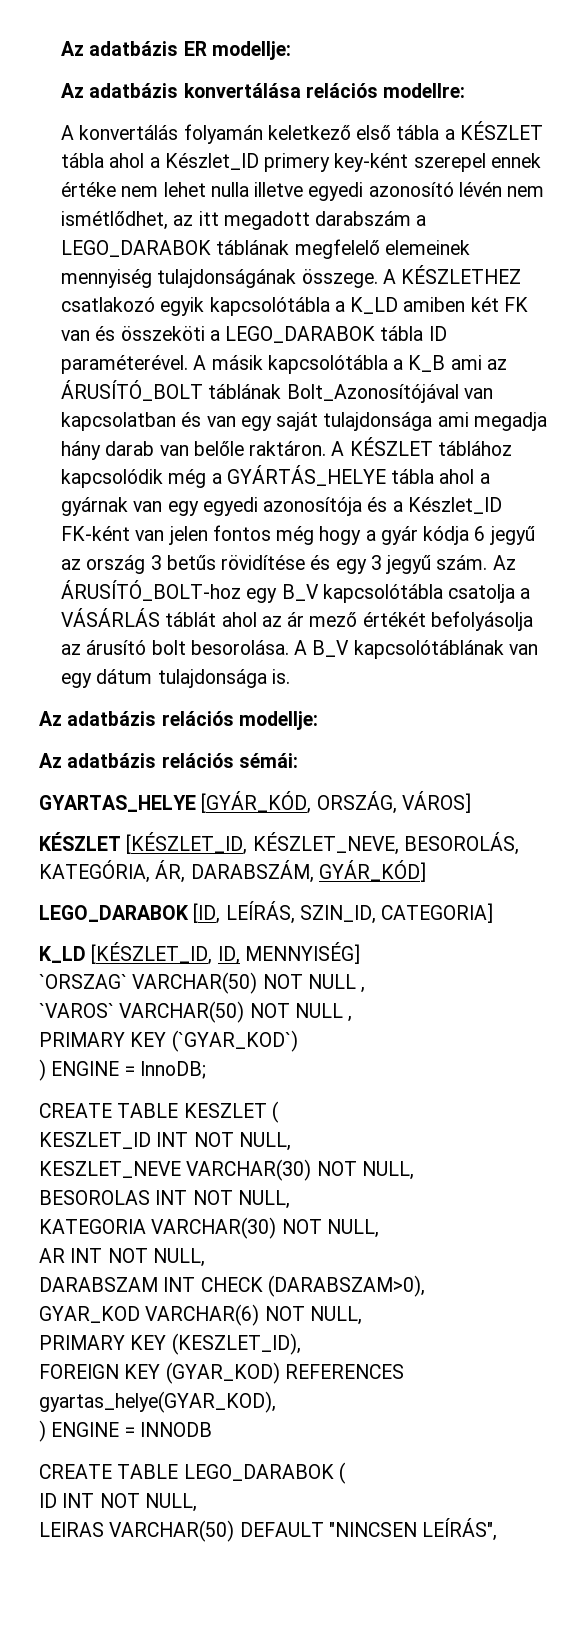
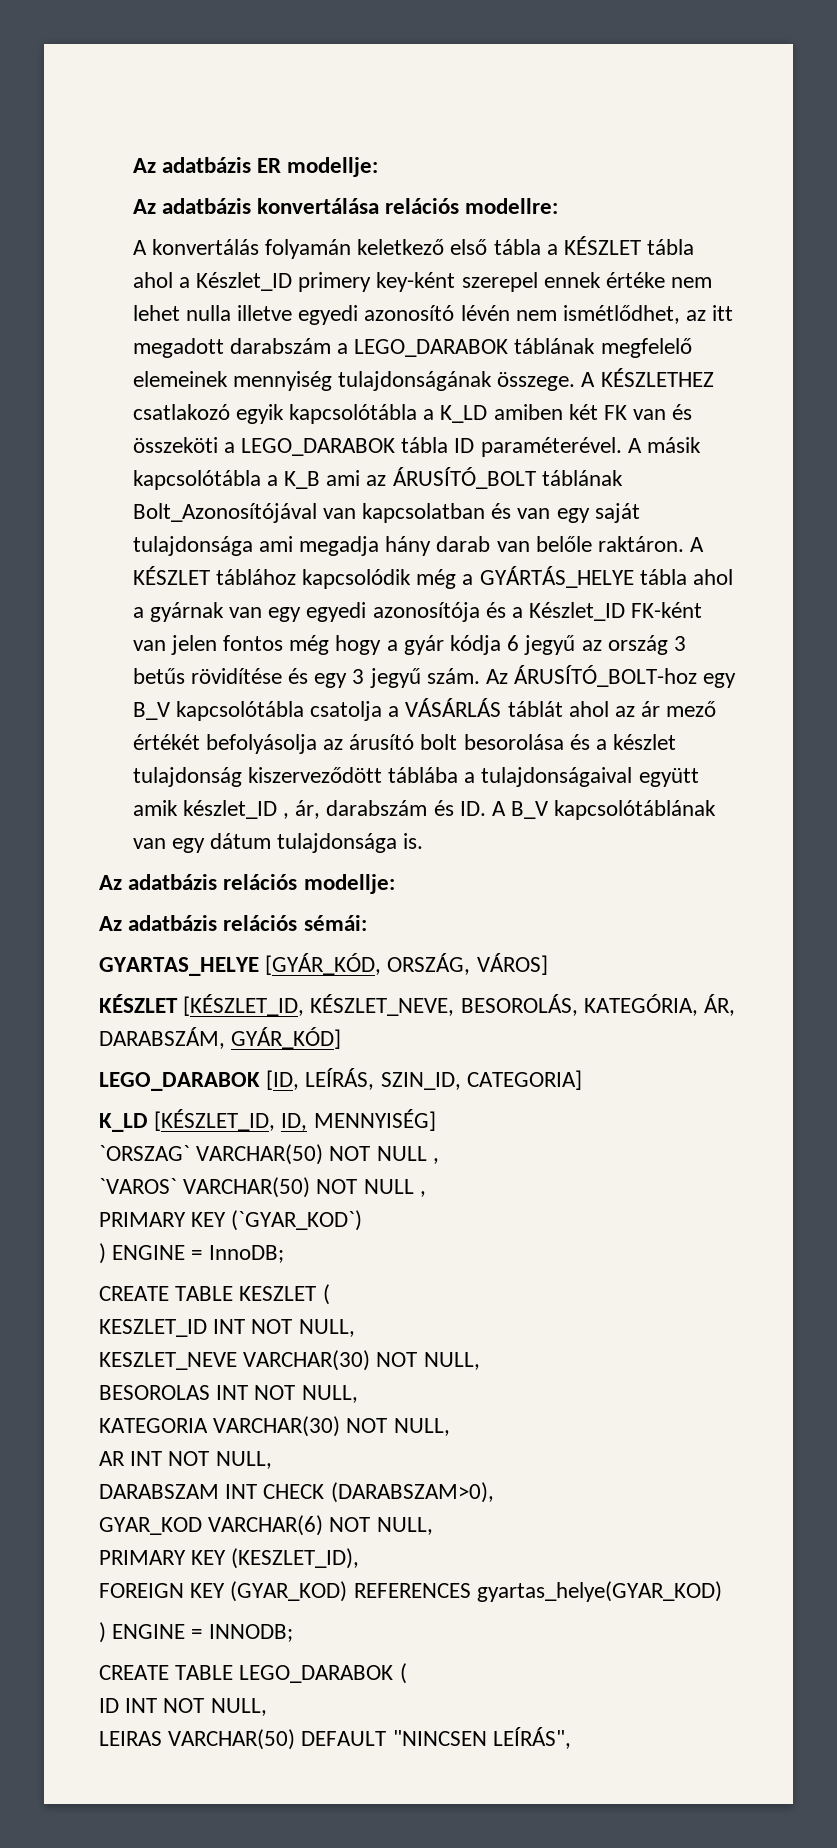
- Az ÁRUSÍTÓ_BOLT-hoz egy B_V kapcsolótábla csatolja a VÁSÁRLÁS táblát ahol az ár mező értékét befolyásolja az árusító bolt besorolása. A B_V kapcsolótáblának van egy dátum tulajdonsága is.
+ Az ÁRUSÍTÓ_BOLT-hoz egy B_V kapcsolótábla csatolja a VÁSÁRLÁS táblát ahol az ár mező értékét befolyásolja az árusító bolt besorolása és a készlet tulajdonság kiszerveződött táblába a tulajdonságaival együtt amik készlet_ID , ár, darabszám és ID. A B_V kapcsolótáblának van egy dátum tulajdonsága is.
- FOREIGN KEY (GYAR_KOD) REFERENCES gyartas_helye(GYAR_KOD),
- ) ENGINE = INNODB
+ FOREIGN KEY (GYAR_KOD) REFERENCES gyartas_helye(GYAR_KOD)
+ ) ENGINE = INNODB;

